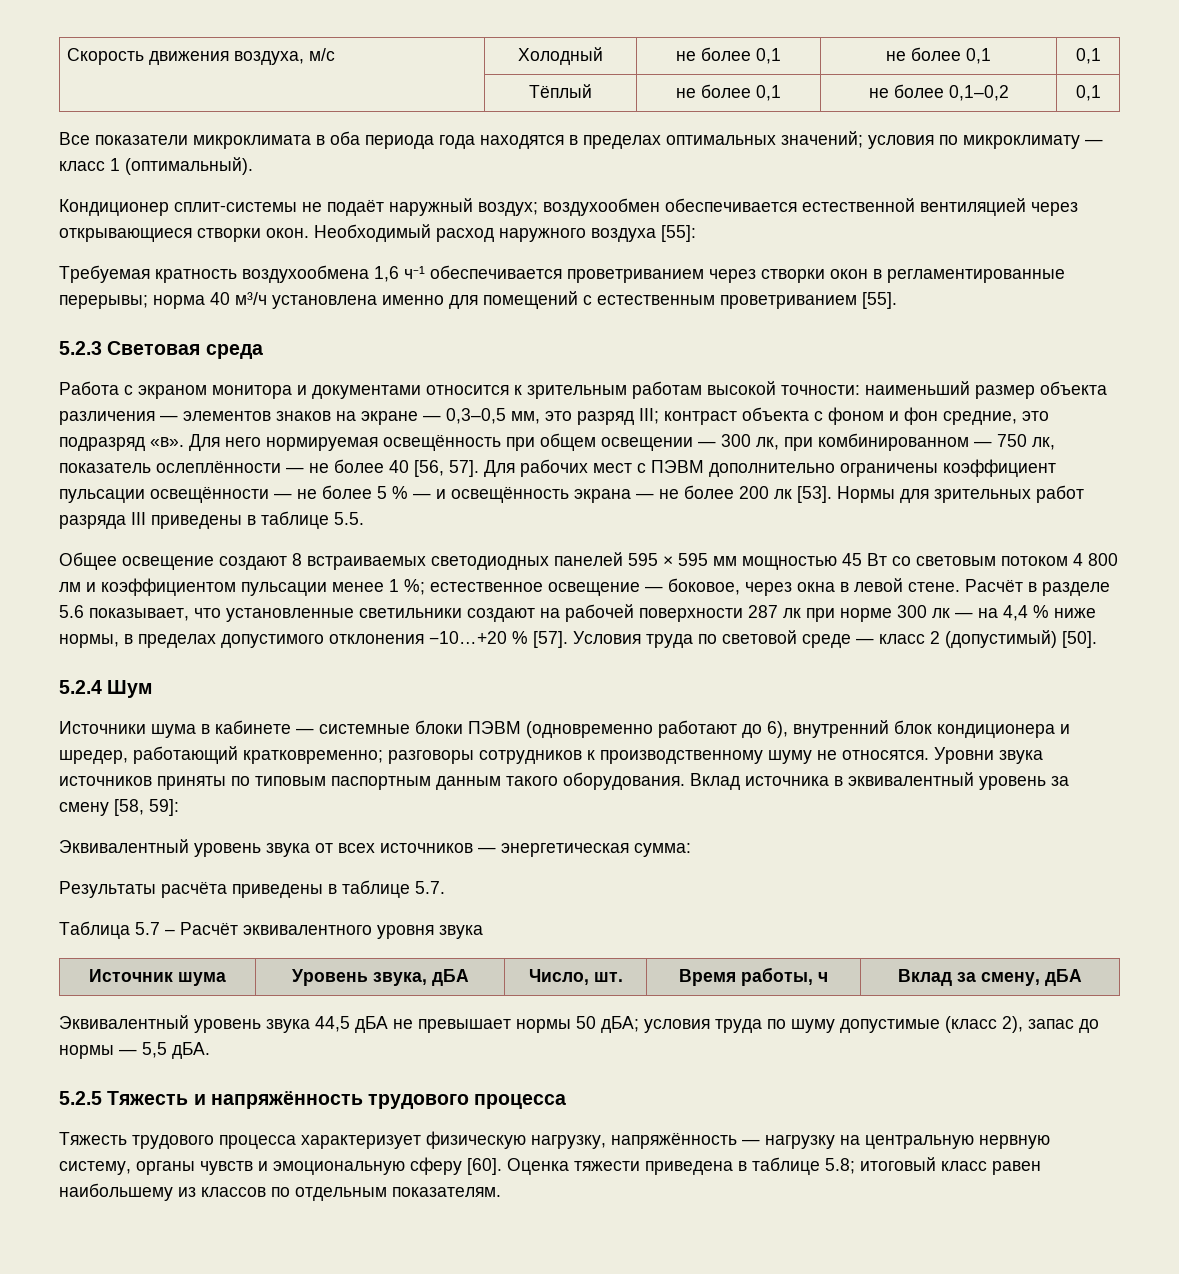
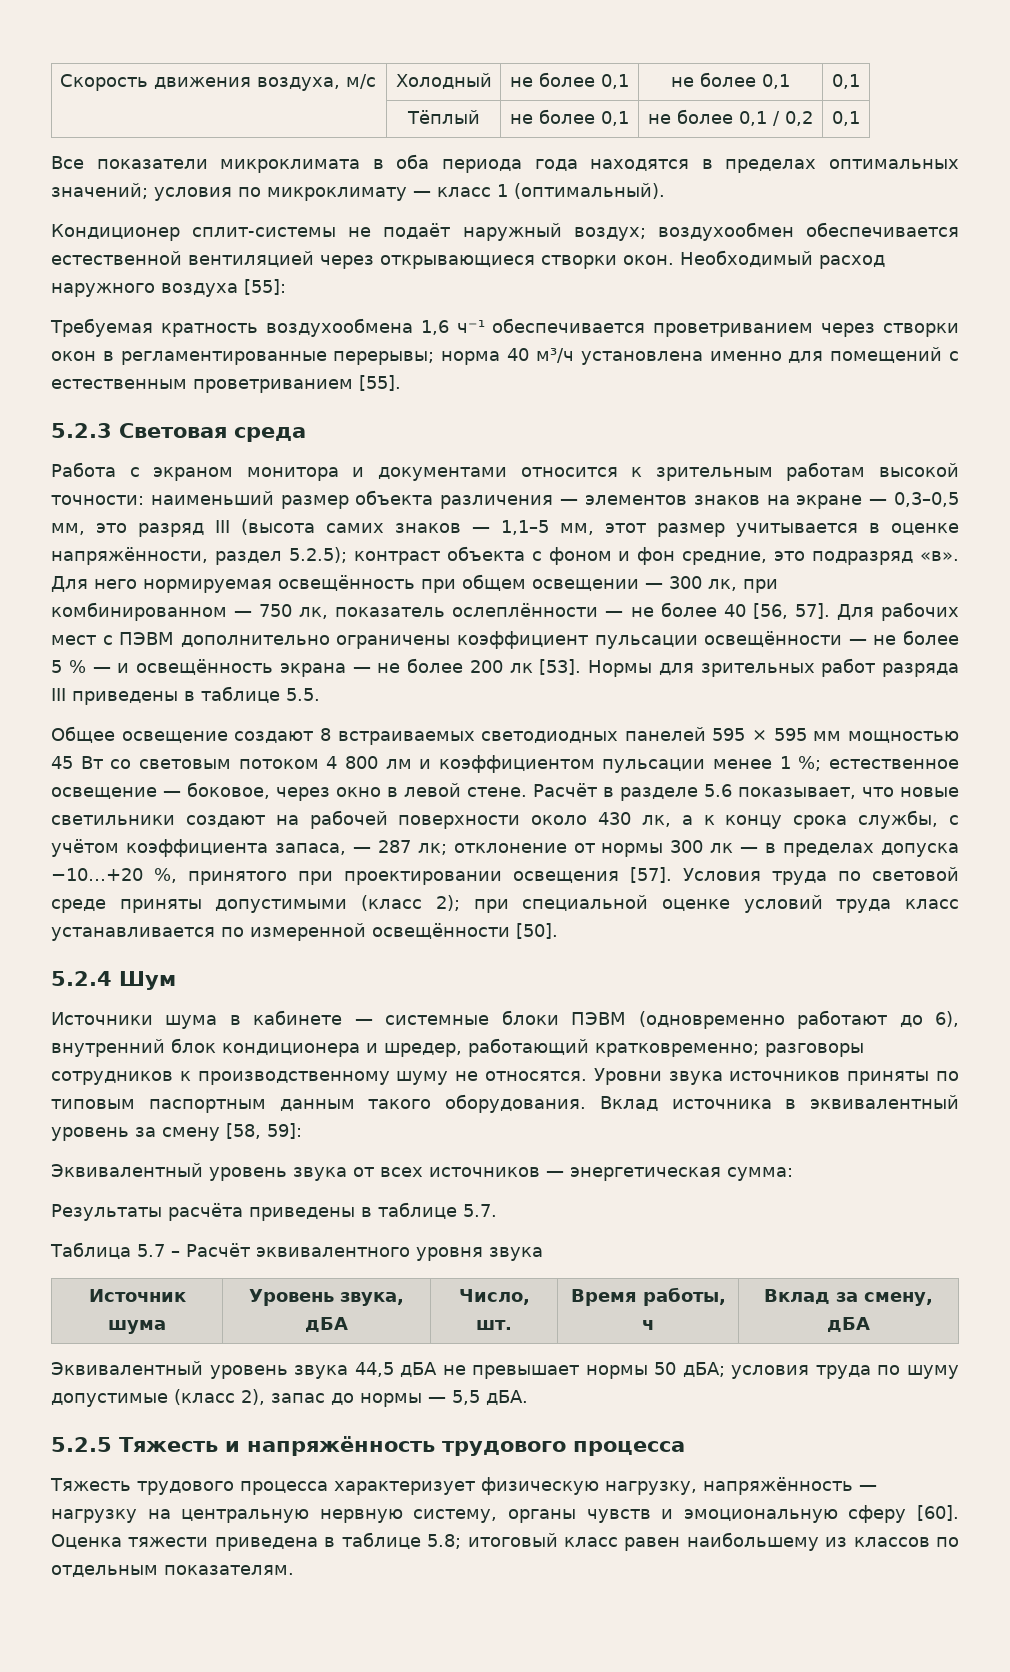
- | Тёплый | не более 0,1 | не более 0,1–0,2 | 0,1
+ | Тёплый | не более 0,1 | не более 0,1 / 0,2 | 0,1
- Работа с экраном монитора и документами относится к зрительным работам высокой точности: наименьший размер объекта различения — элементов знаков на экране — 0,3–0,5 мм, это разряд III; контраст объекта с фоном и фон средние, это подразряд «в».
+ Работа с экраном монитора и документами относится к зрительным работам высокой точности: наименьший размер объекта различения — элементов знаков на экране — 0,3–0,5 мм, это разряд III (высота самих знаков — 1,1–5 мм, этот размер учитывается в оценке напряжённости, раздел 5.2.5); контраст объекта с фоном и фон средние, это подразряд «в».
- Общее освещение создают 8 встраиваемых светодиодных панелей 595 × 595 мм мощностью 45 Вт со световым потоком 4 800 лм и коэффициентом пульсации менее 1 %; естественное освещение — боковое, через окна в левой стене.
+ Общее освещение создают 8 встраиваемых светодиодных панелей 595 × 595 мм мощностью 45 Вт со световым потоком 4 800 лм и коэффициентом пульсации менее 1 %; естественное освещение — боковое, через окно в левой стене.
- Расчёт в разделе 5.6 показывает, что установленные светильники создают на рабочей поверхности 287 лк при норме 300 лк — на 4,4 % ниже нормы, в пределах допустимого отклонения −10…+20 % [57].
+ Расчёт в разделе 5.6 показывает, что новые светильники создают на рабочей поверхности около 430 лк, а к концу срока службы, с учётом коэффициента запаса, — 287 лк; отклонение от нормы 300 лк — в пределах допуска −10…+20 %, принятого при проектировании освещения [57].
- Условия труда по световой среде — класс 2 (допустимый) [50].
+ Условия труда по световой среде приняты допустимыми (класс 2); при специальной оценке условий труда класс устанавливается по измеренной освещённости [50].

